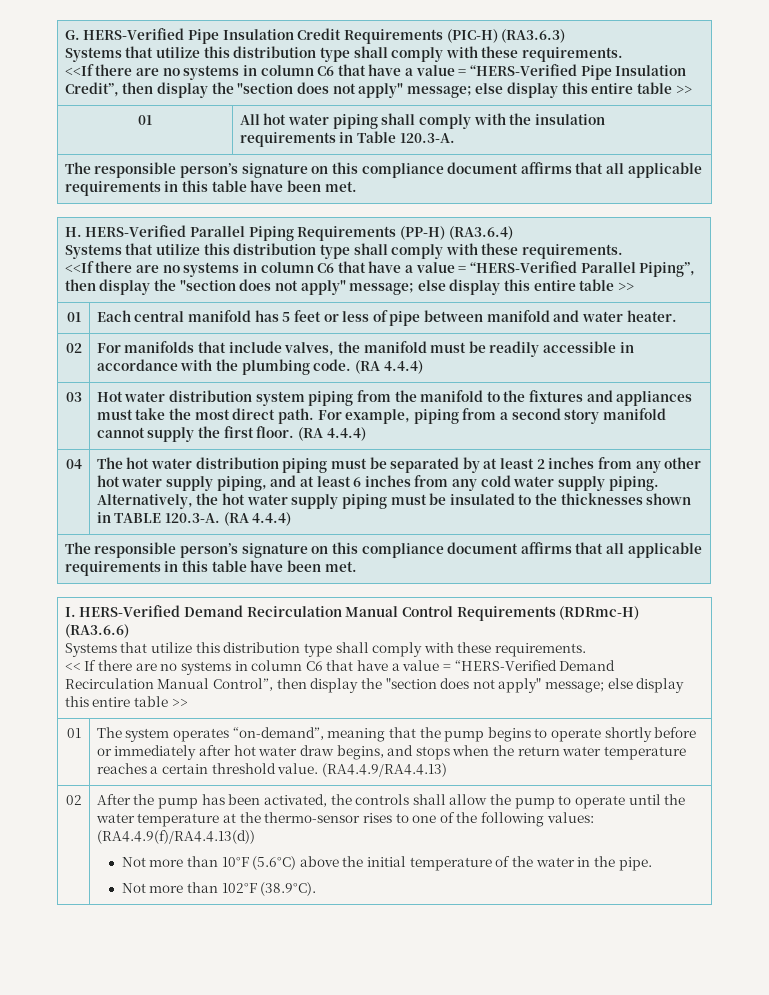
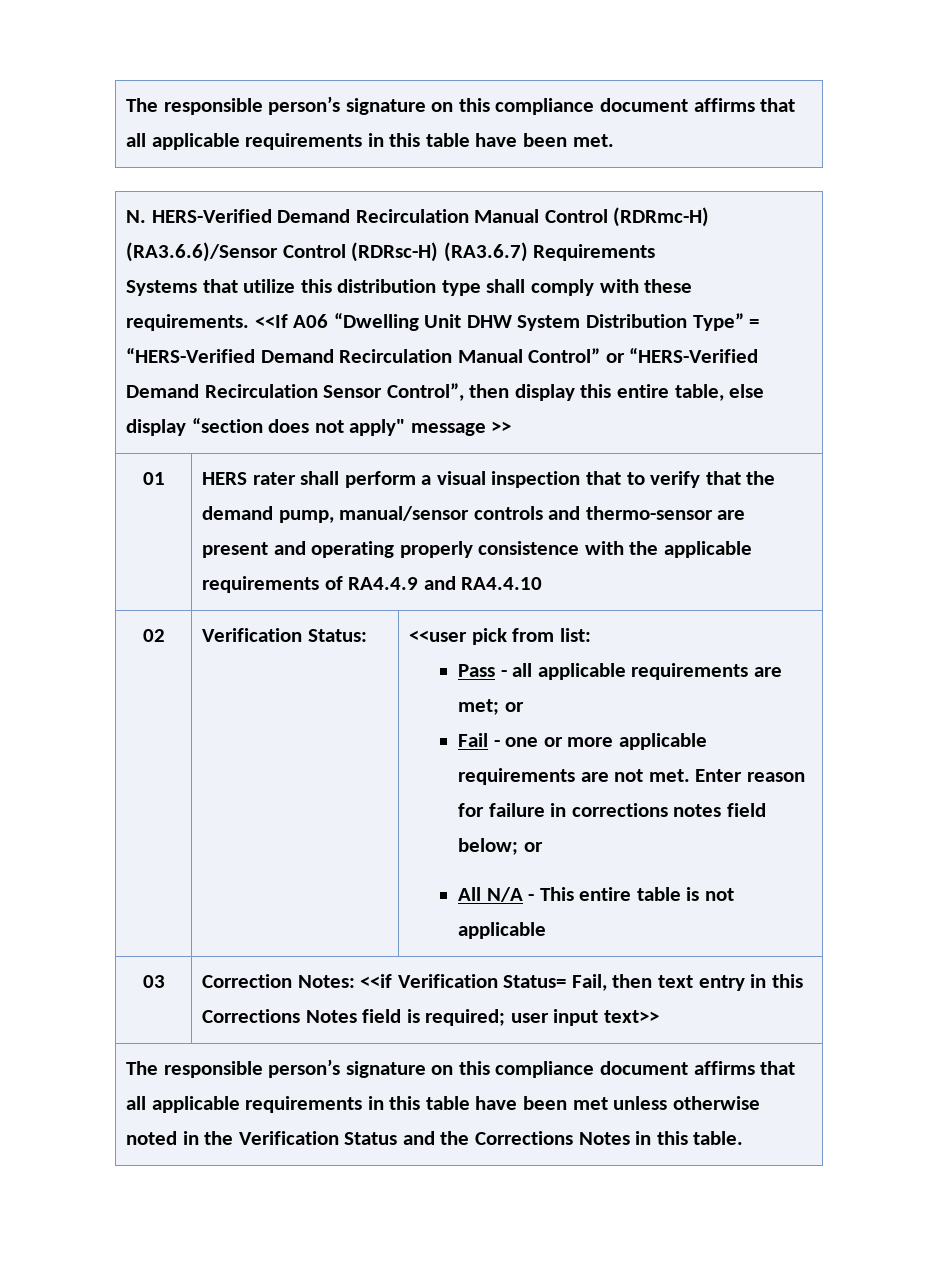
- G. HERS-Verified Pipe Insulation Credit Requirements (PIC-H) (RA3.6.3)
- Systems that utilize this distribution type shall comply with these requirements.
- <<If there are no systems in column C6 that have a value = “HERS-Verified Pipe Insulation Credit”, then display the "section does not apply" message; else display this entire table >>
- 01 | All hot water piping shall comply with the insulation requirements in Table 120.3-A.
- H. HERS-Verified Parallel Piping Requirements (PP-H) (RA3.6.4)
- Systems that utilize this distribution type shall comply with these requirements.
- <<If there are no systems in column C6 that have a value = “HERS-Verified Parallel Piping”, then display the "section does not apply" message; else display this entire table >>
- 01 | Each central manifold has 5 feet or less of pipe between manifold and water heater.
- 02 | For manifolds that include valves, the manifold must be readily accessible in accordance with the plumbing code. (RA 4.4.4)
- 03 | Hot water distribution system piping from the manifold to the fixtures and appliances must take the most direct path. For example, piping from a second story manifold cannot supply the first floor. (RA 4.4.4)
- 04 | The hot water distribution piping must be separated by at least 2 inches from any other hot water supply piping, and at least 6 inches from any cold water supply piping. Alternatively, the hot water supply piping must be insulated to the thicknesses shown in TABLE 120.3-A. (RA 4.4.4)
- The responsible person’s signature on this compliance document affirms that all applicable requirements in this table have been met.
- I. HERS-Verified Demand Recirculation Manual Control Requirements (RDRmc-H) (RA3.6.6)
- Systems that utilize this distribution type shall comply with these requirements.
- << If there are no systems in column C6 that have a value = “HERS-Verified Demand Recirculation Manual Control”, then display the "section does not apply" message; else display this entire table >>
- 01 | The system operates “on-demand”, meaning that the pump begins to operate shortly before or immediately after hot water draw begins, and stops when the return water temperature reaches a certain threshold value. (RA4.4.9/RA4.4.13)
- 02 | After the pump has been activated, the controls shall allow the pump to operate until the water temperature at the thermo-sensor rises to one of the following values: (RA4.4.9(f)/RA4.4.13(d))
- Not more than 10°F (5.6°C) above the initial temperature of the water in the pipe.
- Not more than 102°F (38.9°C).
+ N. HERS-Verified Demand Recirculation Manual Control (RDRmc-H) (RA3.6.6)/Sensor Control (RDRsc-H) (RA3.6.7) Requirements
+ Systems that utilize this distribution type shall comply with these requirements. <<If A06 “Dwelling Unit DHW System Distribution Type” = “HERS-Verified Demand Recirculation Manual Control” or “HERS-Verified Demand Recirculation Sensor Control”, then display this entire table, else display “section does not apply" message >>
+ 01 | HERS rater shall perform a visual inspection that to verify that the demand pump, manual/sensor controls and thermo-sensor are present and operating properly consistence with the applicable requirements of RA4.4.9 and RA4.4.10
+ 02 | Verification Status: | <<user pick from list:
+ Pass - all applicable requirements are met; or
+ Fail - one or more applicable requirements are not met. Enter reason for failure in corrections notes field below; or
+ All N/A - This entire table is not applicable
+ 03 | Correction Notes: <<if Verification Status= Fail, then text entry in this Corrections Notes field is required; user input text>>
+ The responsible person’s signature on this compliance document affirms that all applicable requirements in this table have been met unless otherwise noted in the Verification Status and the Corrections Notes in this table.

